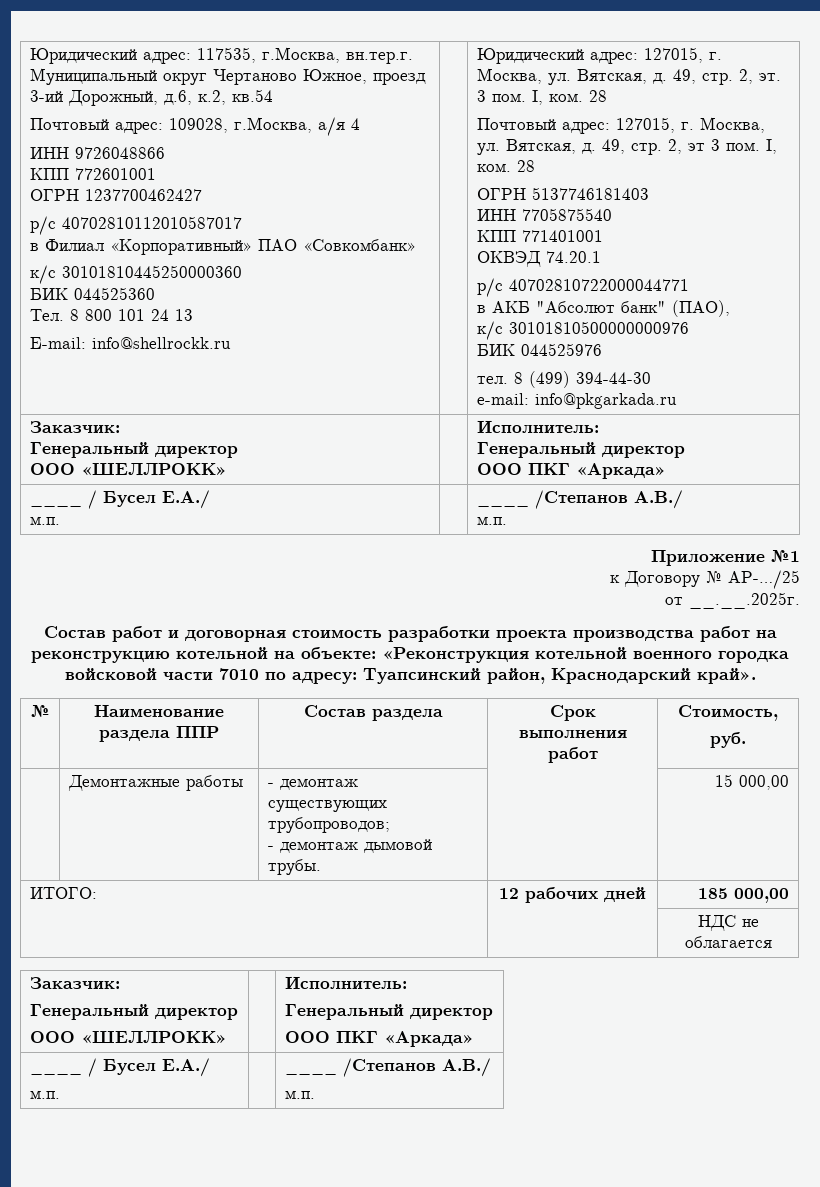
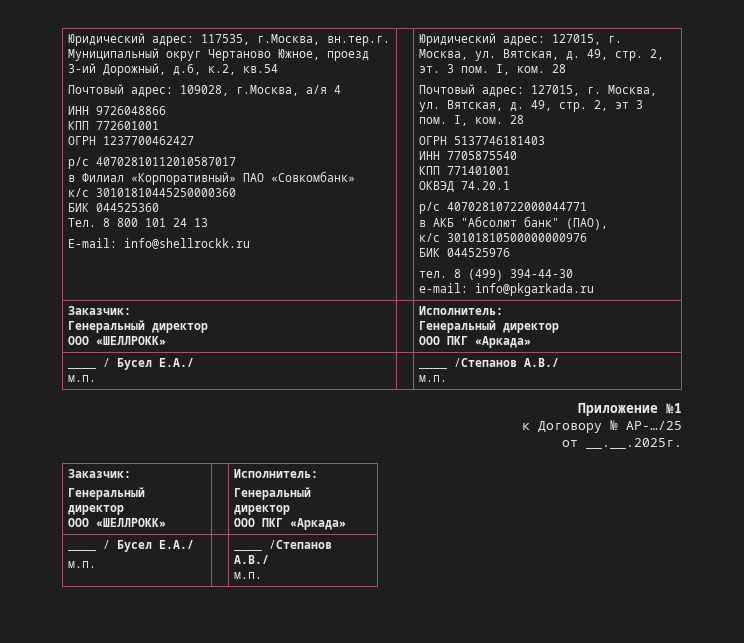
- Состав работ и договорная стоимость разработки проекта производства работ на реконструкцию котельной на объекте: «Реконструкция котельной военного городка войсковой части 7010 по адресу: Туапсинский район, Краснодарский край».
- № | Наименование раздела ППР | Состав раздела | Срок выполнения работ | Стоимость,
- руб.
- | Демонтажные работы | - демонтаж существующих трубопроводов;
- - демонтаж дымовой трубы. | | 15 000,00
- ИТОГО: | 12 рабочих дней | 185 000,00
- | | НДС не облагается

